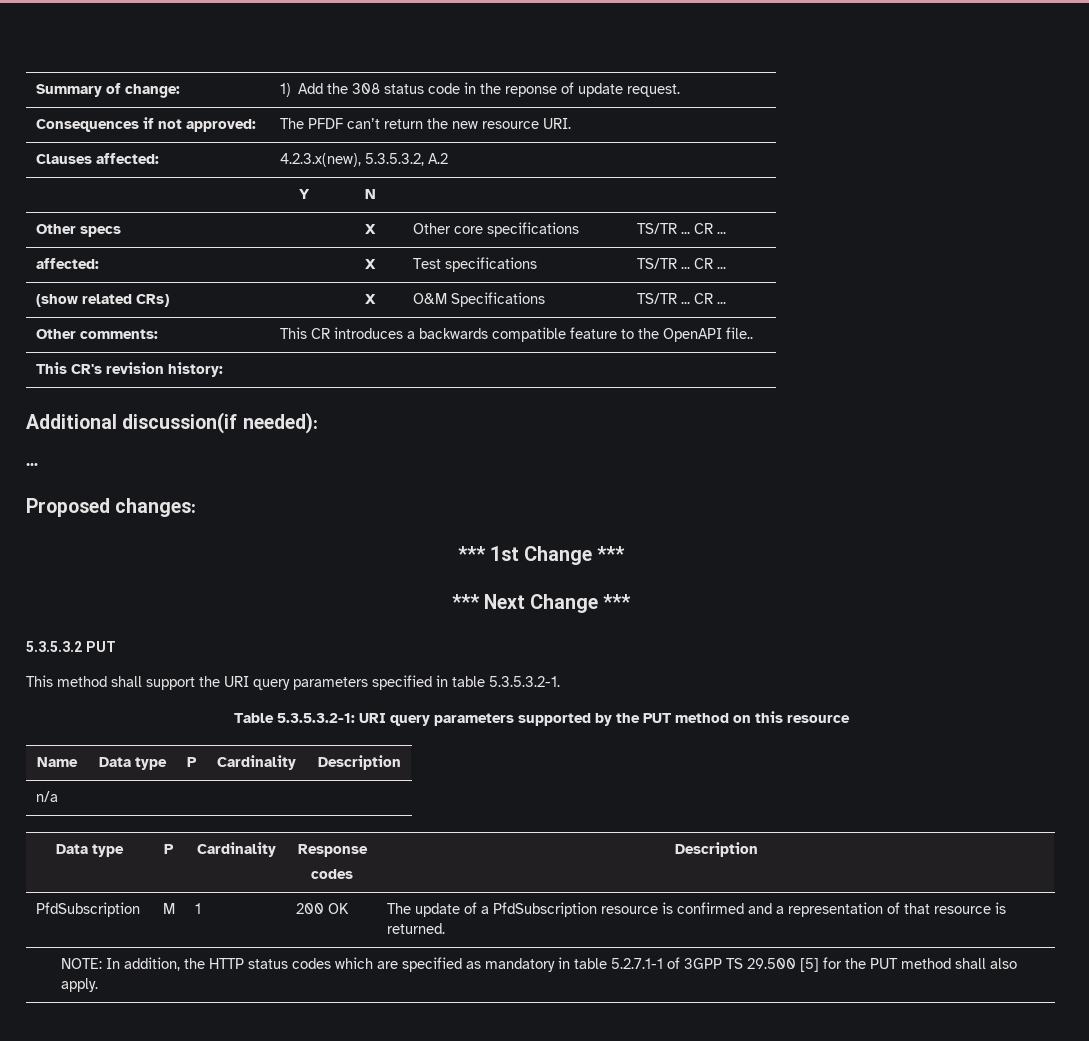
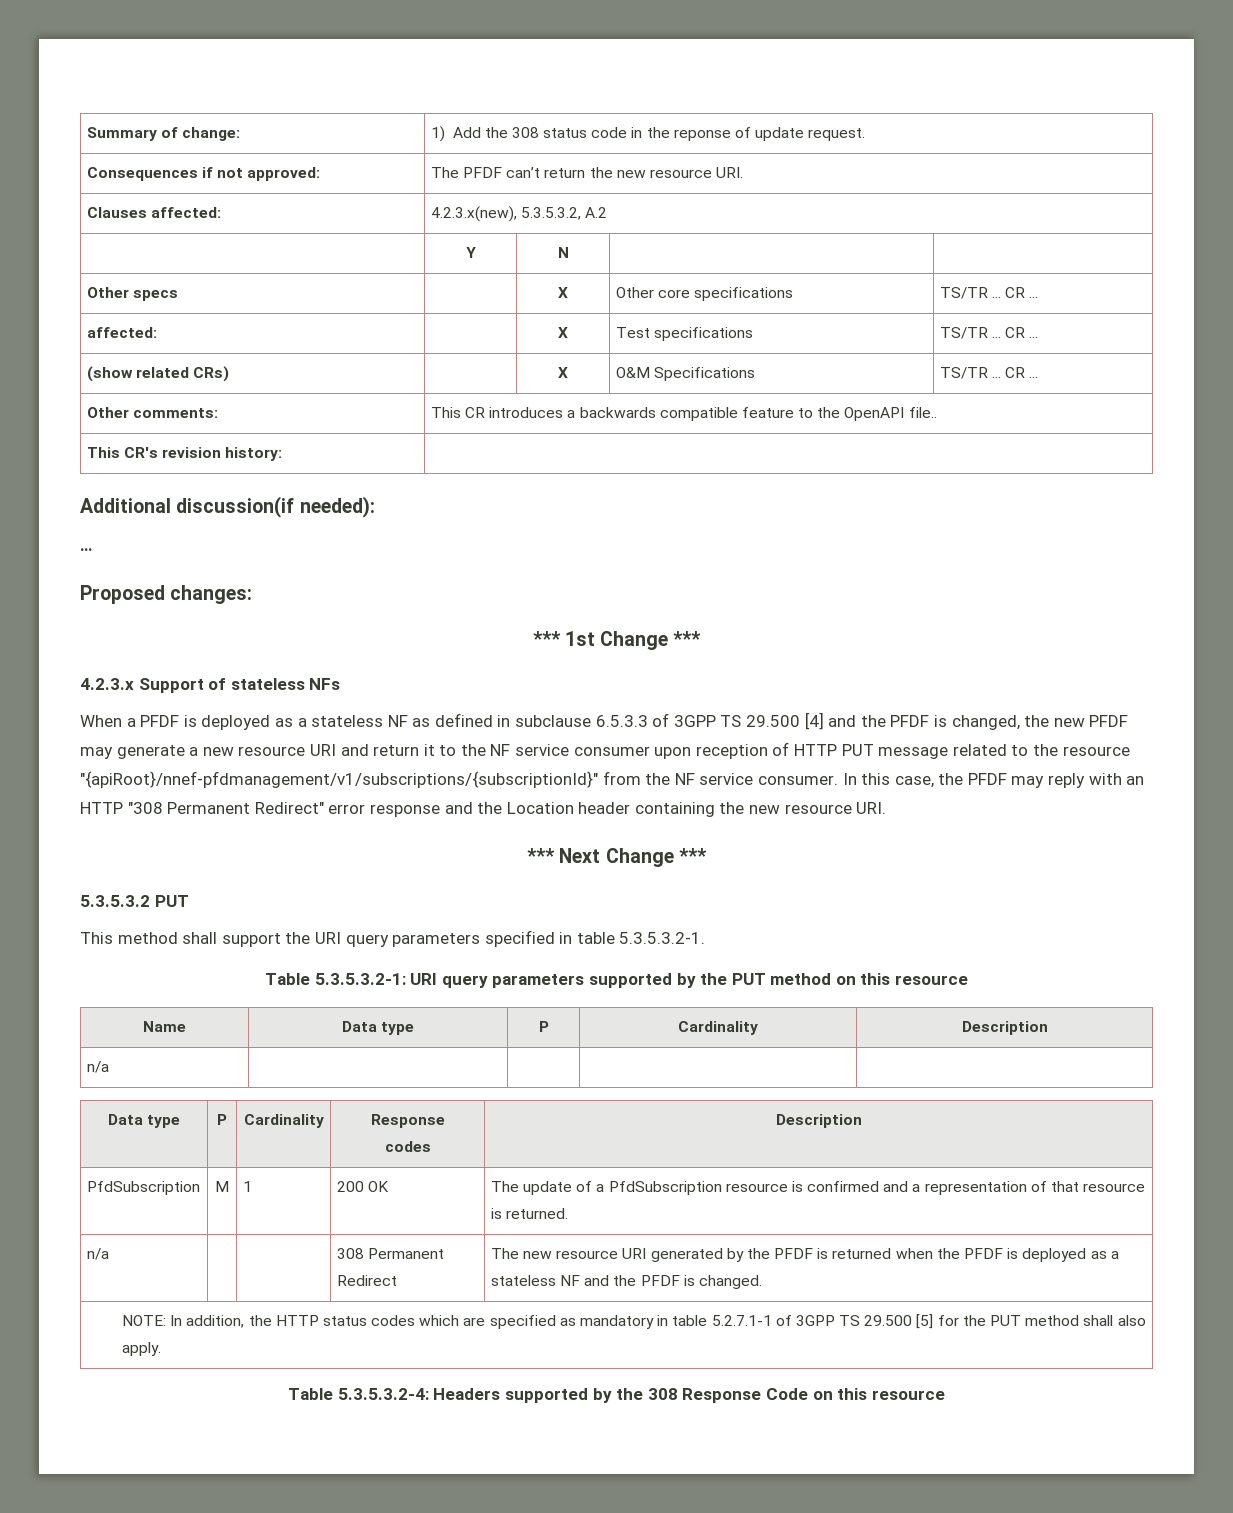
+ 4.2.3.x Support of stateless NFs
+ When a PFDF is deployed as a stateless NF as defined in subclause 6.5.3.3 of 3GPP TS 29.500 [4] and the PFDF is changed, the new PFDF may generate a new resource URI and return it to the NF service consumer upon reception of HTTP PUT message related to the resource "{apiRoot}/nnef-pfdmanagement/v1/subscriptions/{subscriptionId}" from the NF service consumer. In this case, the PFDF may reply with an HTTP "308 Permanent Redirect" error response and the Location header containing the new resource URI.
+ n/a | | | 308 Permanent Redirect | The new resource URI generated by the PFDF is returned when the PFDF is deployed as a stateless NF and the PFDF is changed.
+ Table 5.3.5.3.2-4: Headers supported by the 308 Response Code on this resource

